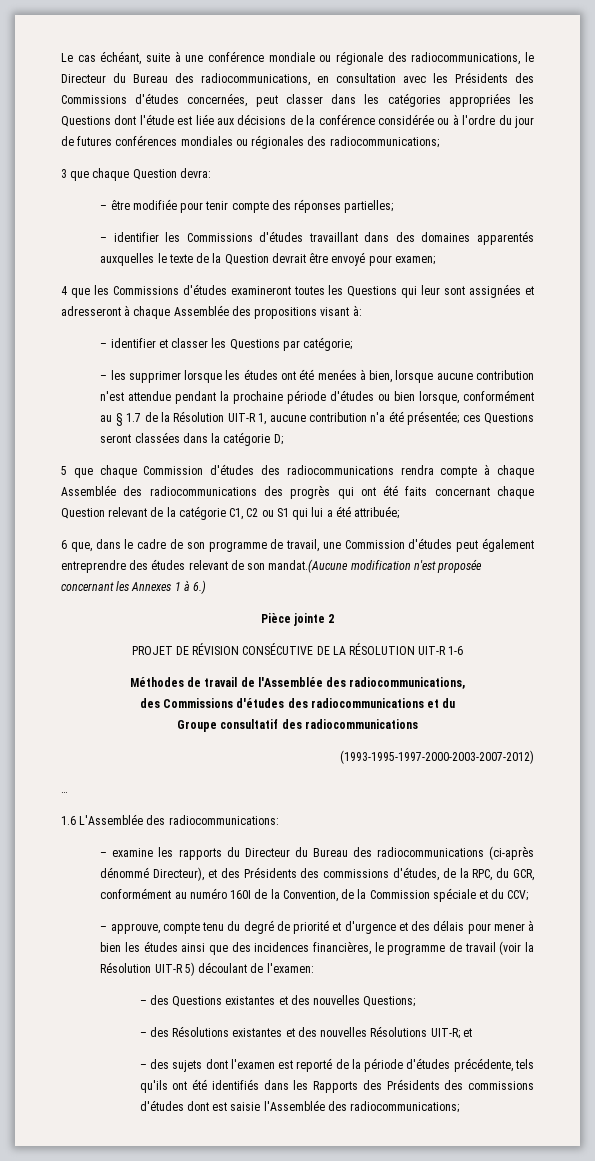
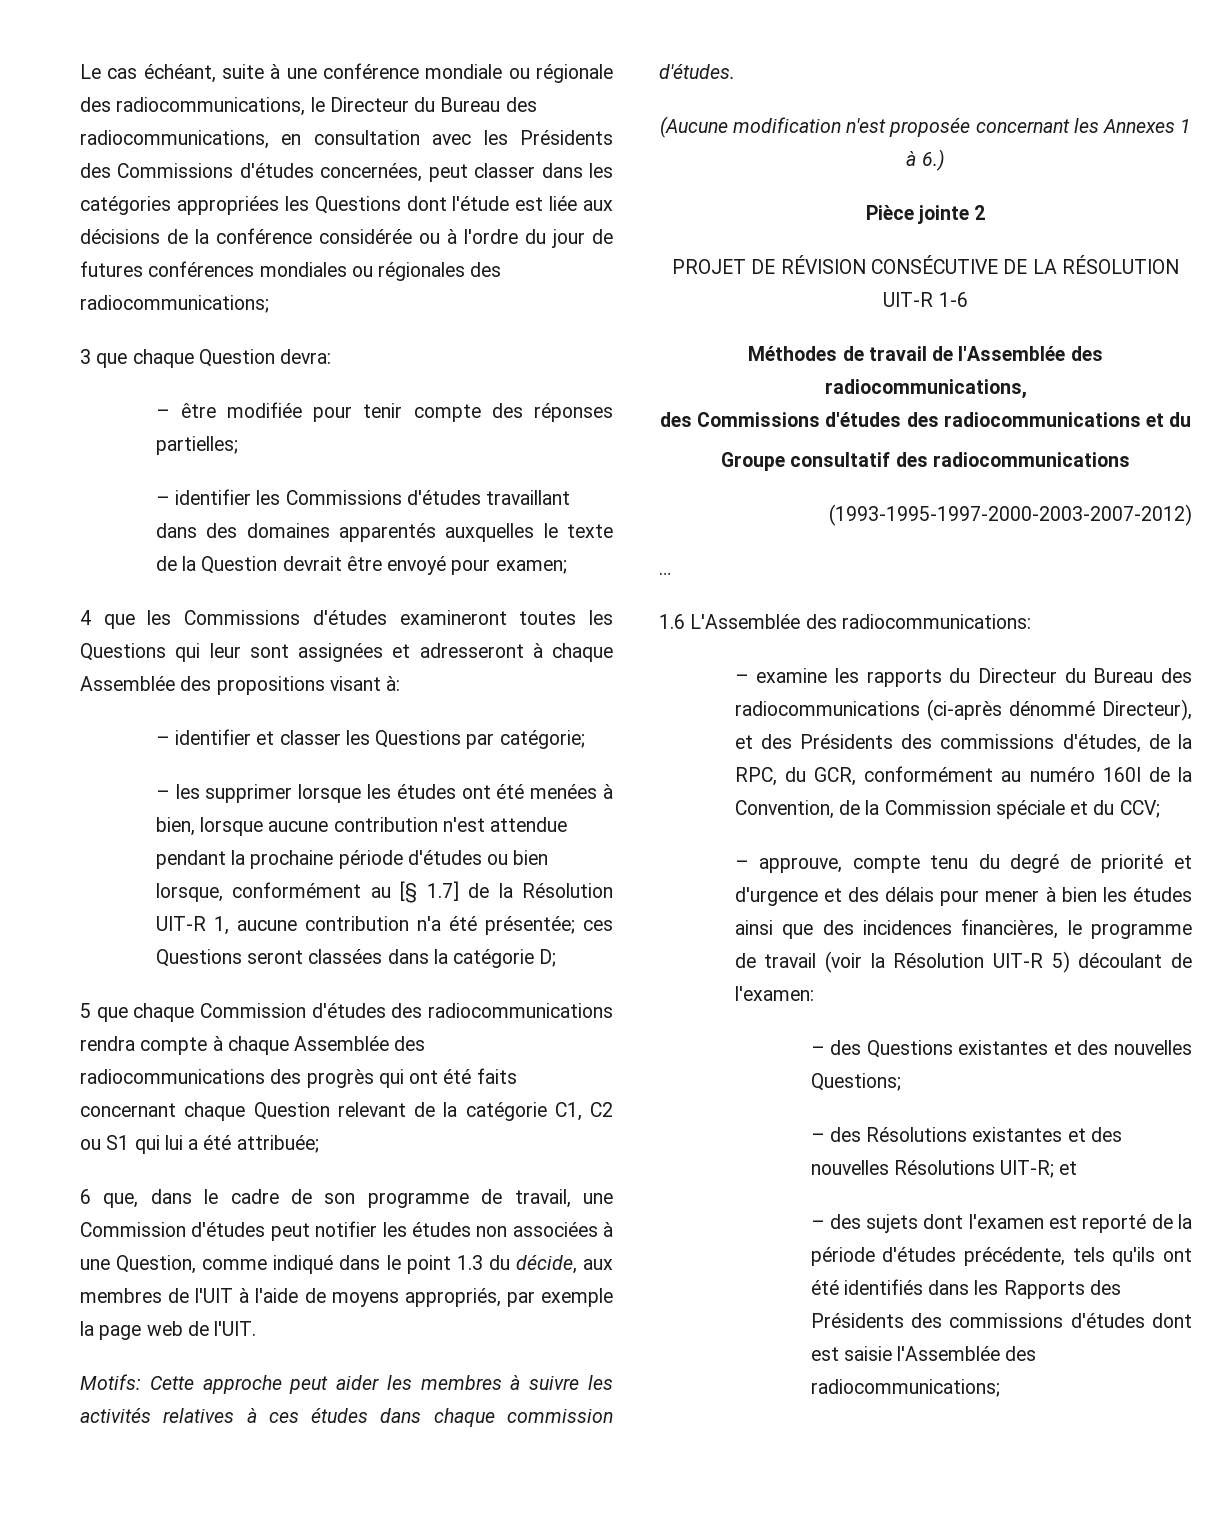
- – les supprimer lorsque les études ont été menées à bien, lorsque aucune contribution n'est attendue pendant la prochaine période d'études ou bien lorsque, conformément au § 1.7 de la Résolution UIT-R 1, aucune contribution n'a été présentée; ces Questions seront classées dans la catégorie D;
+ – les supprimer lorsque les études ont été menées à bien, lorsque aucune contribution n'est attendue pendant la prochaine période d'études ou bien lorsque, conformément au [§ 1.7] de la Résolution UIT-R 1, aucune contribution n'a été présentée; ces Questions seront classées dans la catégorie D;
- 6 que, dans le cadre de son programme de travail, une Commission d'études peut également entreprendre des études relevant de son mandat.(Aucune modification n'est proposée concernant les Annexes 1 à 6.)
+ 6 que, dans le cadre de son programme de travail, une Commission d'études peut notifier les études non associées à une Question, comme indiqué dans le point 1.3 du décide, aux membres de l'UIT à l'aide de moyens appropriés, par exemple la page web de l'UIT.
+ Motifs: Cette approche peut aider les membres à suivre les activités relatives à ces études dans chaque commission d'études.
+ (Aucune modification n'est proposée concernant les Annexes 1 à 6.)

